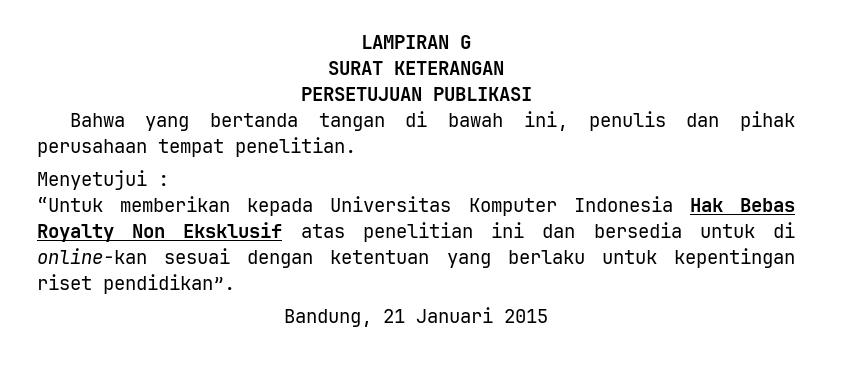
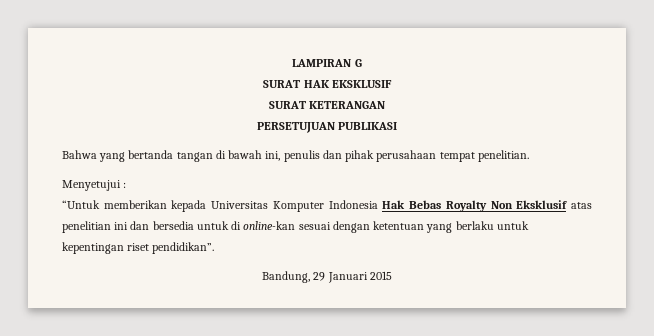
+ SURAT HAK EKSKLUSIF
- Bandung, 21 Januari 2015
+ Bandung, 29 Januari 2015

